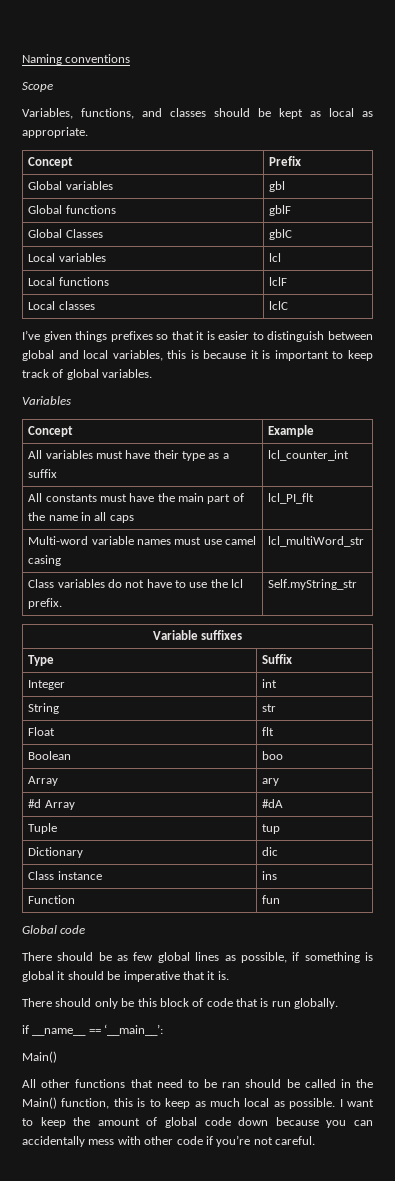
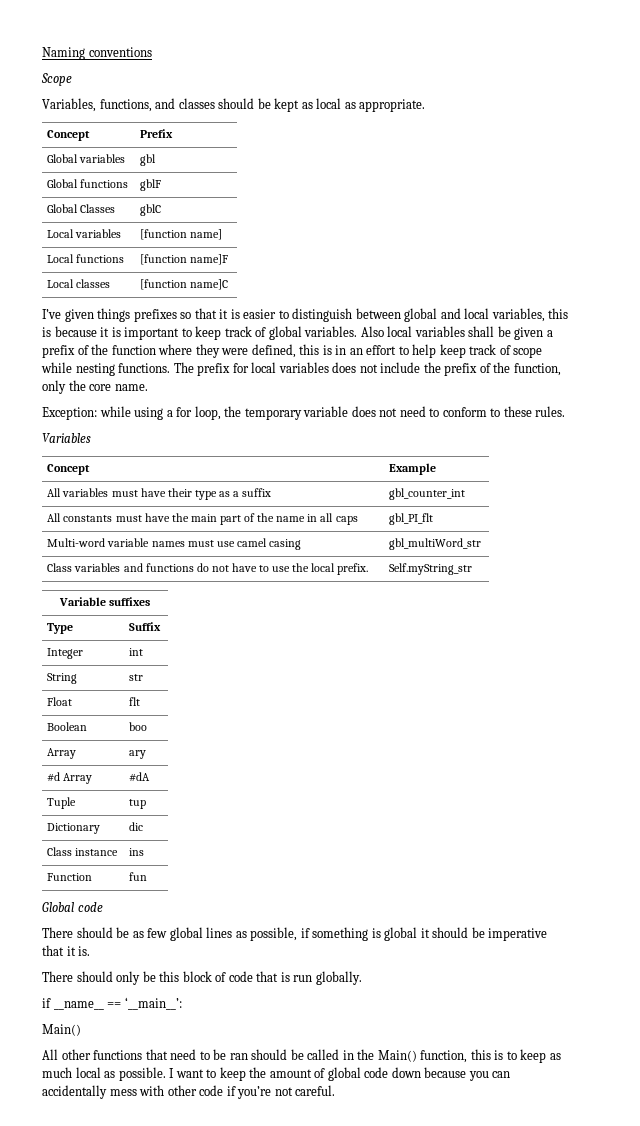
- Local variables | lcl
+ Local variables | [function name]
- Local functions | lclF
+ Local functions | [function name]F
- Local classes | lclC
+ Local classes | [function name]C
+ Also local variables shall be given a prefix of the function where they were defined, this is in an effort to help keep track of scope while nesting functions. The prefix for local variables does not include the prefix of the function, only the core name.
+ Exception: while using a for loop, the temporary variable does not need to conform to these rules.
- All variables must have their type as a suffix | lcl_counter_int
+ All variables must have their type as a suffix | gbl_counter_int
- All constants must have the main part of the name in all caps | lcl_PI_flt
+ All constants must have the main part of the name in all caps | gbl_PI_flt
- Multi-word variable names must use camel casing | lcl_multiWord_str
+ Multi-word variable names must use camel casing | gbl_multiWord_str
- Class variables do not have to use the lcl prefix. | Self.myString_str
+ Class variables and functions do not have to use the local prefix. | Self.myString_str

